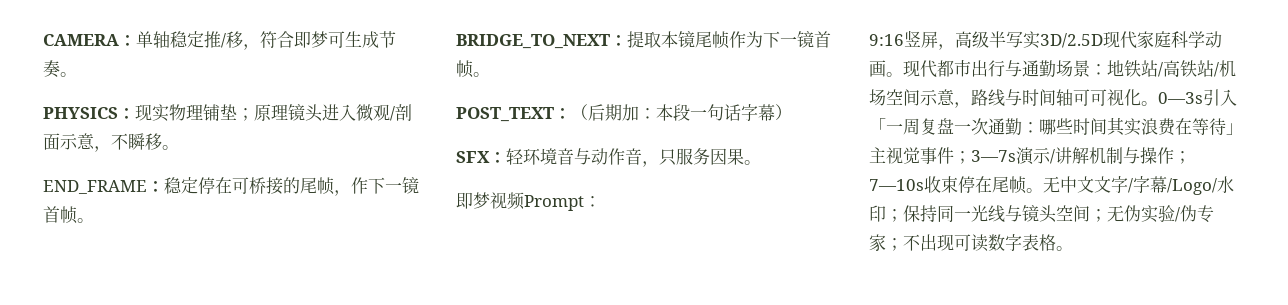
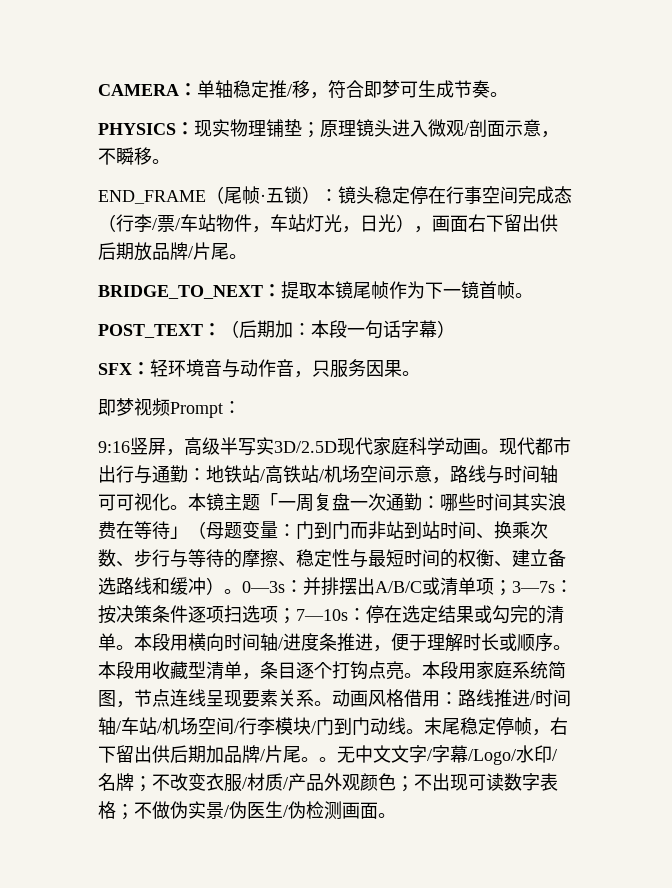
- END_FRAME：稳定停在可桥接的尾帧，作下一镜首帧。
+ END_FRAME（尾帧·五锁）：镜头稳定停在行事空间完成态（行李/票/车站物件，车站灯光，日光），画面右下留出供后期放品牌/片尾。
- 现代都市出行与通勤场景：地铁站/高铁站/机场空间示意，路线与时间轴可可视化。
+ 现代都市出行与通勤：地铁站/高铁站/机场空间示意，路线与时间轴可可视化。
- 0—3s引入「一周复盘一次通勤：哪些时间其实浪费在等待」主视觉事件；3—7s演示/讲解机制与操作；7—10s收束停在尾帧。
+ 本镜主题「一周复盘一次通勤：哪些时间其实浪费在等待」（母题变量：门到门而非站到站时间、换乘次数、步行与等待的摩擦、稳定性与最短时间的权衡、建立备选路线和缓冲）。0—3s：并排摆出A/B/C或清单项；3—7s：按决策条件逐项扫选项；7—10s：停在选定结果或勾完的清单。本段用横向时间轴/进度条推进，便于理解时长或顺序。本段用收藏型清单，条目逐个打钩点亮。本段用家庭系统简图，节点连线呈现要素关系。动画风格借用：路线推进/时间轴/车站/机场空间/行李模块/门到门动线。末尾稳定停帧，右下留出供后期加品牌/片尾。。
- 无中文文字/字幕/Logo/水印；保持同一光线与镜头空间；无伪实验/伪专家；不出现可读数字表格。
+ 无中文文字/字幕/Logo/水印/名牌；不改变衣服/材质/产品外观颜色；不出现可读数字表格；不做伪实景/伪医生/伪检测画面。

